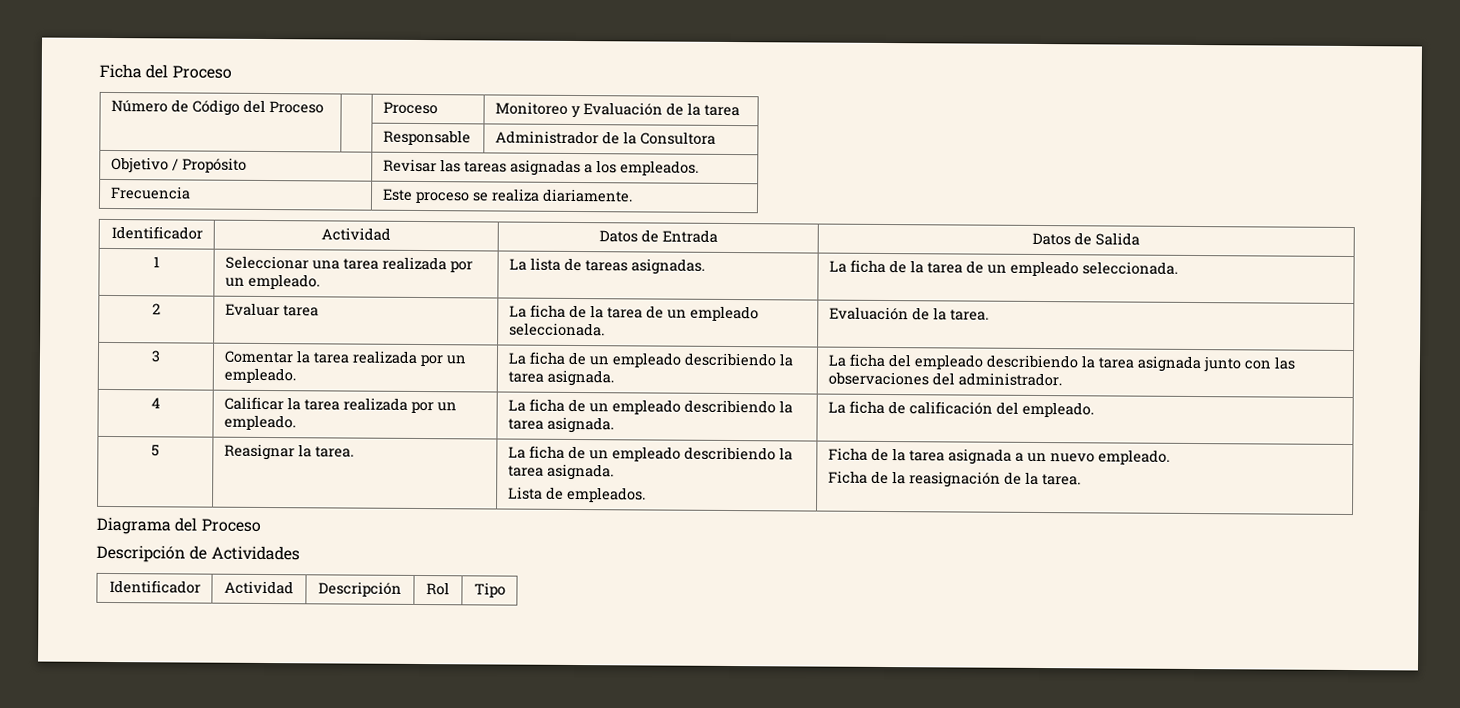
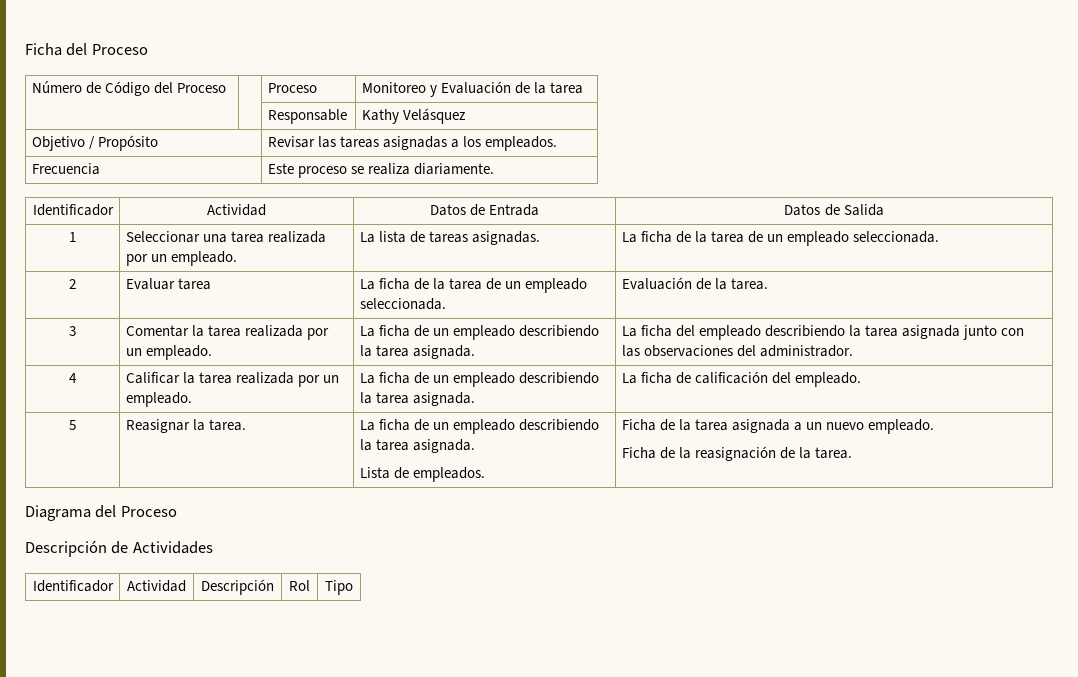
- | | Responsable | Administrador de la Consultora
+ | | Responsable | Kathy Velásquez

